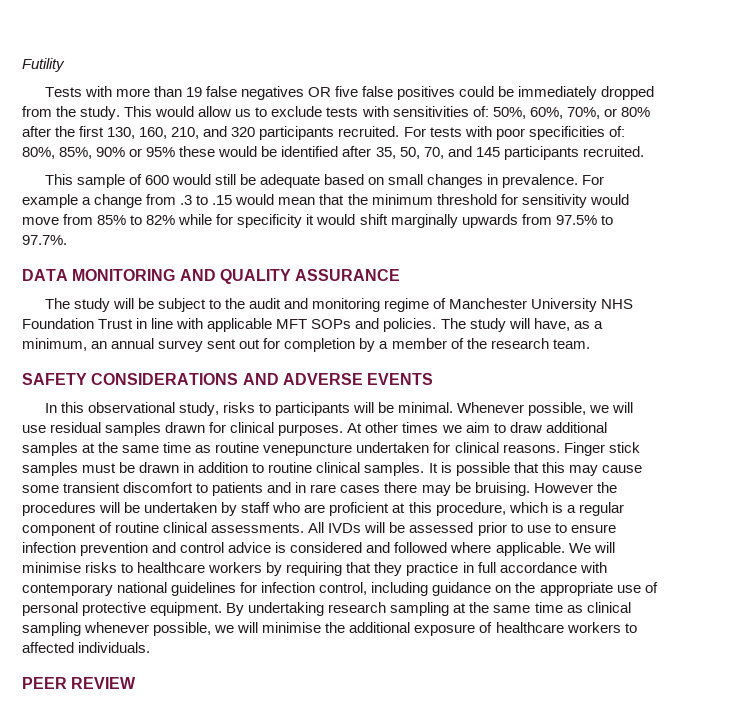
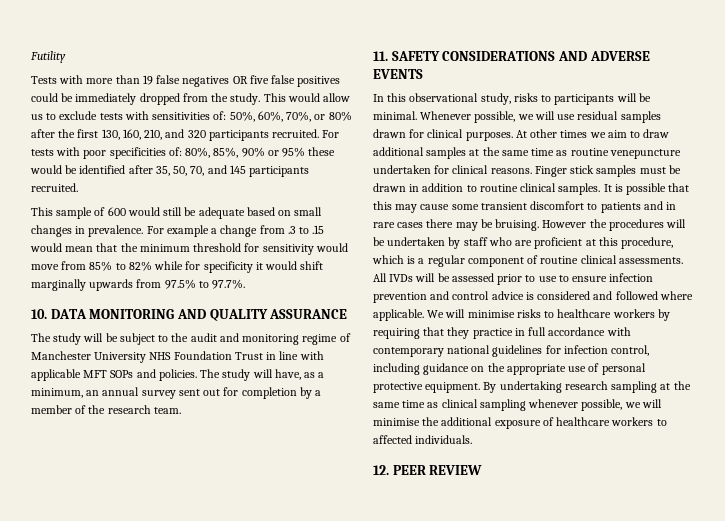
- DATA MONITORING AND QUALITY ASSURANCE
+ 10. DATA MONITORING AND QUALITY ASSURANCE
- SAFETY CONSIDERATIONS AND ADVERSE EVENTS
+ 11. SAFETY CONSIDERATIONS AND ADVERSE EVENTS
- PEER REVIEW
+ 12. PEER REVIEW

